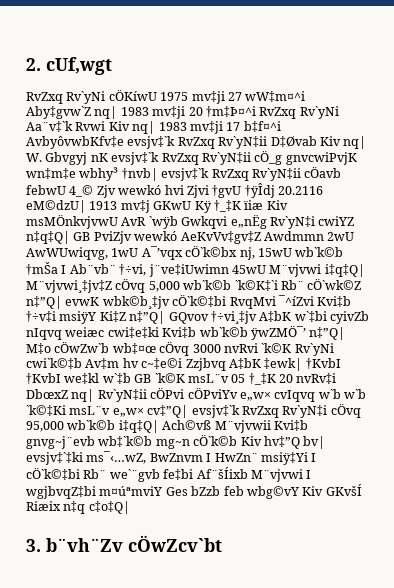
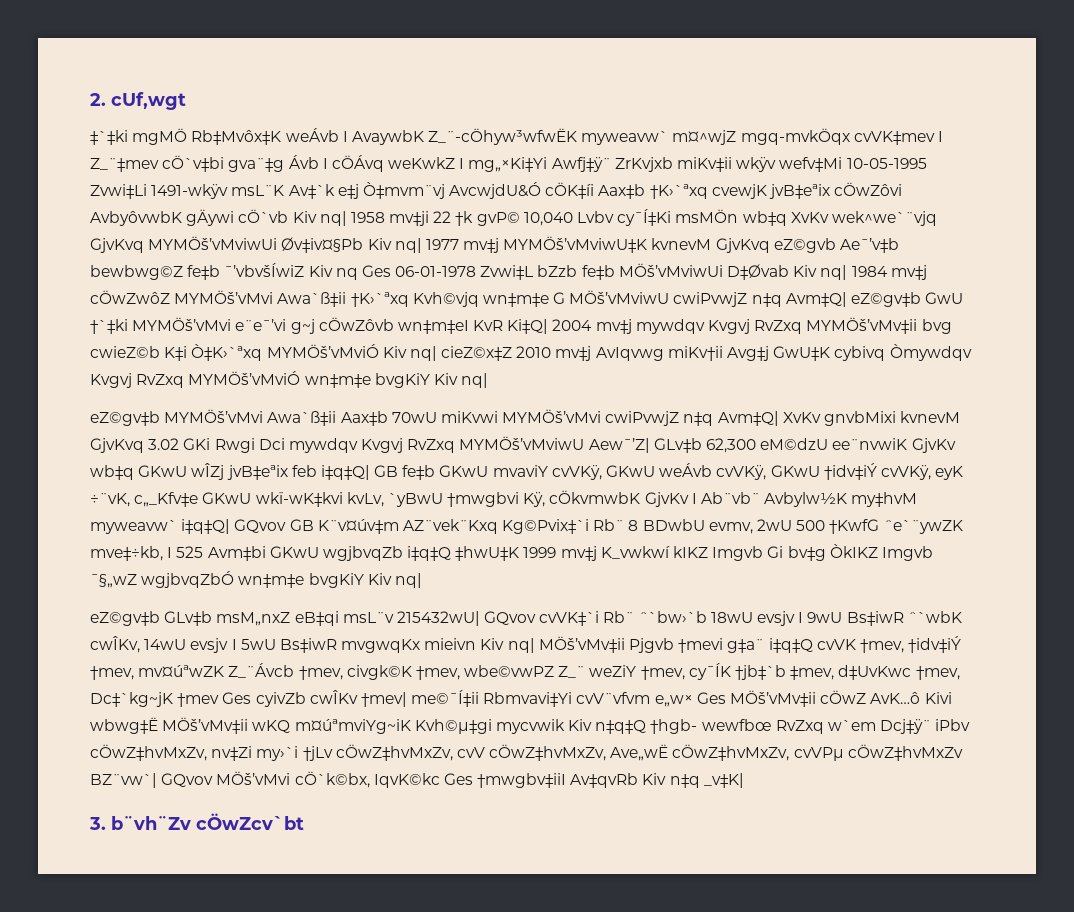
- RvZxq Rv`yNi cÖKíwU 1975 mv‡ji 27 wW‡m¤^i Aby‡gvw`Z nq| 1983 mv‡ji 20 †m‡Þ¤^i RvZxq Rv`yNi Aa¨v‡`k Rvwi Kiv nq| 1983 mv‡ji 17 b‡f¤^i AvbyôvwbKfv‡e evsjv‡`k RvZxq Rv`yN‡ii D‡Øvab Kiv nq| W. Gbvgyj nK evsjv‡`k RvZxq Rv`yN‡ii cÖ_g gnvcwiPvjK wn‡m‡e wbhy³ †nvb| evsjv‡`k RvZxq Rv`yN‡ii cÖavb febwU 4_© Zjv wewkó hvi Zjvi †gvU †ÿÎdj 20.2116 eM©dzU| 1913 mv‡j GKwU Kÿ †_‡K ïiæ Kiv msMÖnkvjvwU AvR `wÿb Gwkqvi e„nËg Rv`yN‡i cwiYZ n‡q‡Q| GB PviZjv wewkó AeKvVv‡gv‡Z Awdmmn 2wU AwWUwiqvg, 1wU A¯’vqx cÖ`k©bx nj, 15wU wb`k©b †mŠa I Ab¨vb¨ †÷vi, j¨ve‡iUwimn 45wU M¨vjvwi i‡q‡Q| M¨vjvwi¸‡jv‡Z cÖvq 5,000 wb`k©b `k©K‡`i Rb¨ cÖ`wk©Z n‡”Q| evwK wbk©b¸‡jv cÖ`k©‡bi RvqMvi ¯^íZvi Kvi‡b †÷v‡i msiÿY Ki‡Z n‡”Q| GQvov †÷vi¸‡jv A‡bK w`‡bi cyivZb nIqvq weiæc cwi‡e‡ki Kvi‡b wb`k©b ÿwZMÖ¯’ n‡”Q| M‡o cÖwZw`b wb‡¤œ cÖvq 3000 nvRvi `k©K Rv`yNi cwi`k©‡b Av‡m hv c~‡e©i Zzjbvq A‡bK ‡ewk| †KvbI †KvbI we‡kl w`‡b GB `k©K msL¨v 05 †_‡K 20 nvRv‡i DbœxZ nq| Rv`yN‡ii cÖPvi cÖPviYv e„w× cvIqvq w`b w`b `k©‡Ki msL¨v e„w× cv‡”Q| evsjv‡`k RvZxq Rv`yN‡i cÖvq 95,000 wb`k©b i‡q‡Q| Ach©vß M¨vjvwii Kvi‡b gnvg~j¨evb wb‡`k©b mg~n cÖ`k©b Kiv hv‡”Q bv| evsjv‡`‡ki ms¯‹…wZ, BwZnvm I HwZn¨ msiÿ‡Yi I cÖ`k©‡bi Rb¨ we`¨gvb fe‡bi Af¨šÍixb M¨vjvwi I wgjbvqZ‡bi m¤úªmviY Ges bZzb feb wbg©vY Kiv GKvšÍ Riæix n‡q c‡o‡Q|
+ ‡`‡ki mgMÖ Rb‡Mvôx‡K weÁvb I AvaywbK Z_¨-cÖhyw³wfwËK myweavw` m¤^wjZ mgq-mvkÖqx cvVK‡mev I Z_¨‡mev cÖ`v‡bi gva¨‡g Ávb I cÖÁvq weKwkZ I mg„×Ki‡Yi Awfj‡ÿ¨ ZrKvjxb miKv‡ii wkÿv wefv‡Mi 10-05-1995 Zvwi‡Li 1491-wkÿv msL¨K Av‡`k e‡j Ò‡mvm¨vj AvcwjdU&Ó cÖK‡íi Aax‡b †K›`ªxq cvewjK jvB‡eªix cÖwZôvi AvbyôvwbK gÄywi cÖ`vb Kiv nq| 1958 mv‡ji 22 †k gvP© 10,040 Lvbv cy¯Í‡Ki msMÖn wb‡q XvKv wek^we`¨vjq GjvKvq MYMÖš’vMviwUi Øv‡iv¤§Pb Kiv nq| 1977 mv‡j MYMÖš’vMviwU‡K kvnevM GjvKvq eZ©gvb Ae¯’v‡b bewbwg©Z fe‡b ¯’vbvšÍwiZ Kiv nq Ges 06-01-1978 Zvwi‡L bZzb fe‡b MÖš’vMviwUi D‡Øvab Kiv nq| 1984 mv‡j cÖwZwôZ MYMÖš’vMvi Awa`ß‡ii †K›`ªxq Kvh©vjq wn‡m‡e G MÖš’vMviwU cwiPvwjZ n‡q Avm‡Q| eZ©gv‡b GwU †`‡ki MYMÖš’vMvi e¨e¯’vi g~j cÖwZôvb wn‡m‡eI KvR Ki‡Q| 2004 mv‡j mywdqv Kvgvj RvZxq MYMÖš’vMv‡ii bvg cwieZ©b K‡i Ò‡K›`ªxq MYMÖš’vMviÓ Kiv nq| cieZ©x‡Z 2010 mv‡j AvIqvwg miKv†ii Avg‡j GwU‡K cybivq Òmywdqv Kvgvj RvZxq MYMÖš’vMviÓ wn‡m‡e bvgKiY Kiv nq|
+ eZ©gv‡b MYMÖš’vMvi Awa`ß‡ii Aax‡b 70wU miKvwi MYMÖš’vMvi cwiPvwjZ n‡q Avm‡Q| XvKv gnvbMixi kvnevM GjvKvq 3.02 GKi Rwgi Dci mywdqv Kvgvj RvZxq MYMÖš’vMviwU Aew¯’Z| GLv‡b 62,300 eM©dzU ee¨nvwiK GjvKv wb‡q GKwU wÎZj jvB‡eªix feb i‡q‡Q| GB fe‡b GKwU mvaviY cvVKÿ, GKwU weÁvb cvVKÿ, GKwU †idv‡iÝ cvVKÿ, eyK ÷¨vK, c„_Kfv‡e GKwU wkï-wK‡kvi kvLv, `yBwU †mwgbvi Kÿ, cÖkvmwbK GjvKv I Ab¨vb¨ Avbylw½K my‡hvM myweavw` i‡q‡Q| GQvov GB K¨v¤úv‡m AZ¨vek¨Kxq Kg©Pvix‡`i Rb¨ 8 BDwbU evmv, 2wU 500 †KwfG ˆe`¨ywZK mve‡÷kb, I 525 Avm‡bi GKwU wgjbvqZb i‡q‡Q ‡hwU‡K 1999 mv‡j K_vwkwí kIKZ Imgvb Gi bv‡g ÒkIKZ Imgvb ¯§„wZ wgjbvqZbÓ wn‡m‡e bvgKiY Kiv nq|
+ eZ©gv‡b GLv‡b msM„nxZ eB‡qi msL¨v 215432wU| GQvov cvVK‡`i Rb¨ ˆ`bw›`b 18wU evsjv I 9wU Bs‡iwR ˆ`wbK cwÎKv, 14wU evsjv I 5wU Bs‡iwR mvgwqKx mieivn Kiv nq| MÖš’vMv‡ii Pjgvb †mevi g‡a¨ i‡q‡Q cvVK †mev, †idv‡iÝ †mev, mv¤úªwZK Z_¨Ávcb †mev, civgk©K †mev, wbe©vwPZ Z_¨ weZiY †mev, cy¯ÍK †jb‡`b ‡mev, d‡UvKwc †mev, Dc‡`kg~jK †mev Ges cyivZb cwÎKv †mev| me©¯Í‡ii Rbmvavi‡Yi cvV¨vfvm e„w× Ges MÖš’vMv‡ii cÖwZ AvK…ô Kivi wbwg‡Ë MÖš’vMv‡ii wKQ m¤úªmviYg~iK Kvh©µ‡gi mycvwik Kiv n‡q‡Q †hgb- wewfbœ RvZxq w`em Dcj‡ÿ¨ iPbv cÖwZ‡hvMxZv, nv‡Zi my›`i †jLv cÖwZ‡hvMxZv, cvV cÖwZ‡hvMxZv, Ave„wË cÖwZ‡hvMxZv, cvVPµ cÖwZ‡hvMxZv BZ¨vw`| GQvov MÖš’vMvi cÖ`k©bx, IqvK©kc Ges †mwgbv‡iiI Av‡qvRb Kiv n‡q _v‡K|

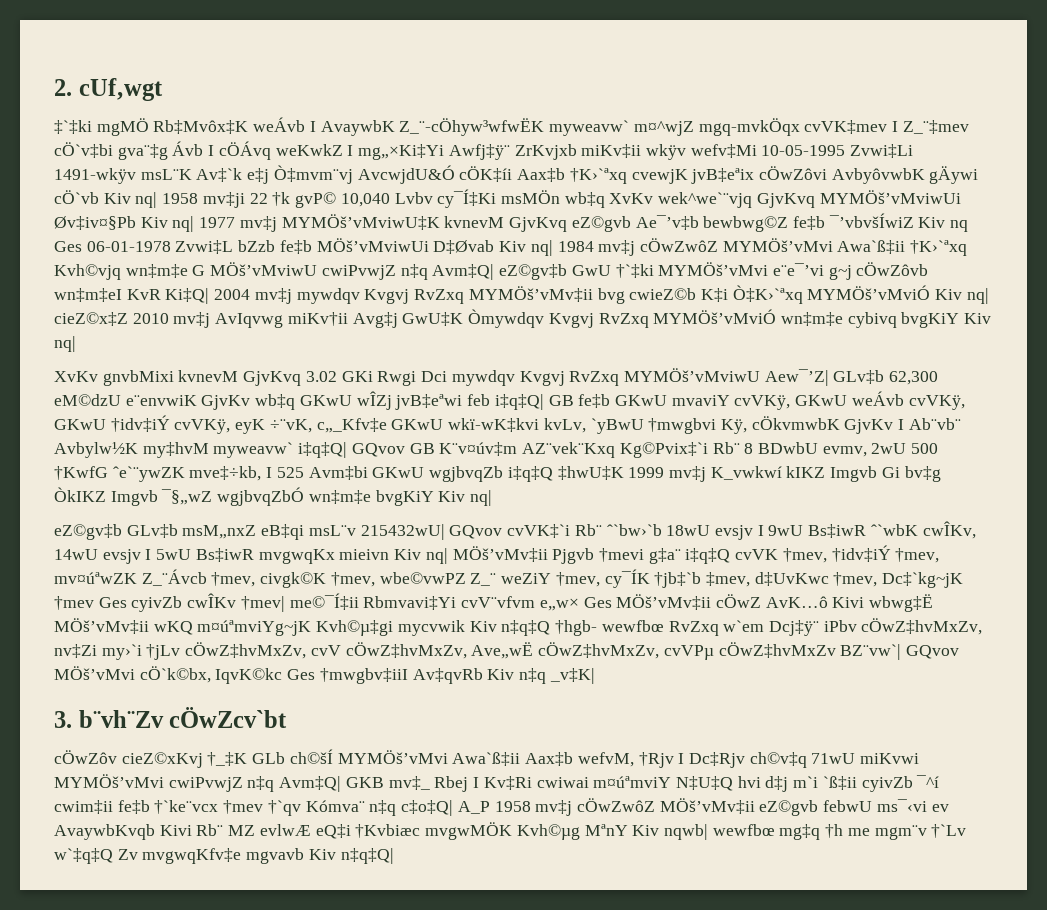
- ‡`‡ki mgMÖ Rb‡Mvôx‡K weÁvb I AvaywbK Z_¨-cÖhyw³wfwËK myweavw` m¤^wjZ mgq-mvkÖqx cvVK‡mev I Z_¨‡mev cÖ`v‡bi gva¨‡g Ávb I cÖÁvq weKwkZ I mg„×Ki‡Yi Awfj‡ÿ¨ ZrKvjxb miKv‡ii wkÿv wefv‡Mi 10-05-1995 Zvwi‡Li 1491-wkÿv msL¨K Av‡`k e‡j Ò‡mvm¨vj AvcwjdU&Ó cÖK‡íi Aax‡b †K›`ªxq cvewjK jvB‡eªix cÖwZôvi AvbyôvwbK gÄywi cÖ`vb Kiv nq| 1958 mv‡ji 22 †k gvP© 10,040 Lvbv cy¯Í‡Ki msMÖn wb‡q XvKv wek^we`¨vjq GjvKvq MYMÖš’vMviwUi Øv‡iv¤§Pb Kiv nq| 1977 mv‡j MYMÖš’vMviwU‡K kvnevM GjvKvq eZ©gvb Ae¯’v‡b bewbwg©Z fe‡b ¯’vbvšÍwiZ Kiv nq Ges 06-01-1978 Zvwi‡L bZzb fe‡b MÖš’vMviwUi D‡Øvab Kiv nq| 1984 mv‡j cÖwZwôZ MYMÖš’vMvi Awa`ß‡ii †K›`ªxq Kvh©vjq wn‡m‡e G MÖš’vMviwU cwiPvwjZ n‡q Avm‡Q| eZ©gv‡b GwU †`‡ki MYMÖš’vMvi e¨e¯’vi g~j cÖwZôvb wn‡m‡eI KvR Ki‡Q| 2004 mv‡j mywdqv Kvgvj RvZxq MYMÖš’vMv‡ii bvg cwieZ©b K‡i Ò‡K›`ªxq MYMÖš’vMviÓ Kiv nq| cieZ©x‡Z 2010 mv‡j AvIqvwg miKv†ii Avg‡j GwU‡K cybivq Òmywdqv Kvgvj RvZxq MYMÖš’vMviÓ wn‡m‡e bvgKiY Kiv nq|
- eZ©gv‡b MYMÖš’vMvi Awa`ß‡ii Aax‡b 70wU miKvwi MYMÖš’vMvi cwiPvwjZ n‡q Avm‡Q| XvKv gnvbMixi kvnevM GjvKvq 3.02 GKi Rwgi Dci mywdqv Kvgvj RvZxq MYMÖš’vMviwU Aew¯’Z| GLv‡b 62,300 eM©dzU ee¨nvwiK GjvKv wb‡q GKwU wÎZj jvB‡eªix feb i‡q‡Q| GB fe‡b GKwU mvaviY cvVKÿ, GKwU weÁvb cvVKÿ, GKwU †idv‡iÝ cvVKÿ, eyK ÷¨vK, c„_Kfv‡e GKwU wkï-wK‡kvi kvLv, `yBwU †mwgbvi Kÿ, cÖkvmwbK GjvKv I Ab¨vb¨ Avbylw½K my‡hvM myweavw` i‡q‡Q| GQvov GB K¨v¤úv‡m AZ¨vek¨Kxq Kg©Pvix‡`i Rb¨ 8 BDwbU evmv, 2wU 500 †KwfG ˆe`¨ywZK mve‡÷kb, I 525 Avm‡bi GKwU wgjbvqZb i‡q‡Q ‡hwU‡K 1999 mv‡j K_vwkwí kIKZ Imgvb Gi bv‡g ÒkIKZ Imgvb ¯§„wZ wgjbvqZbÓ wn‡m‡e bvgKiY Kiv nq|
+ ‡`‡ki mgMÖ Rb‡Mvôx‡K weÁvb I AvaywbK Z_¨-cÖhyw³wfwËK myweavw` m¤^wjZ mgq-mvkÖqx cvVK‡mev I Z_¨‡mev cÖ`v‡bi gva¨‡g Ávb I cÖÁvq weKwkZ I mg„×Ki‡Yi Awfj‡ÿ¨ ZrKvjxb miKv‡ii wkÿv wefv‡Mi 10-05-1995 Zvwi‡Li 1491-wkÿv msL¨K Av‡`k e‡j Ò‡mvm¨vj AvcwjdU&Ó cÖK‡íi Aax‡b †K›`ªxq cvewjK jvB‡eªix cÖwZôvi AvbyôvwbK gÄywi cÖ`vb Kiv nq| 1958 mv‡ji 22 †k gvP© 10,040 Lvbv cy¯Í‡Ki msMÖn wb‡q XvKv wek^we`¨vjq GjvKvq MYMÖš’vMviwUi Øv‡iv¤§Pb Kiv nq| 1977 mv‡j MYMÖš’vMviwU‡K kvnevM GjvKvq eZ©gvb Ae¯’v‡b bewbwg©Z fe‡b ¯’vbvšÍwiZ Kiv nq Ges 06-01-1978 Zvwi‡L bZzb fe‡b MÖš’vMviwUi D‡Øvab Kiv nq| 1984 mv‡j cÖwZwôZ MYMÖš’vMvi Awa`ß‡ii †K›`ªxq Kvh©vjq wn‡m‡e G MÖš’vMviwU cwiPvwjZ n‡q Avm‡Q| eZ©gv‡b GwU †`‡ki MYMÖš’vMvi e¨e¯’vi g~j cÖwZôvb wn‡m‡eI KvR Ki‡Q| 2004 mv‡j mywdqv Kvgvj RvZxq MYMÖš’vMv‡ii bvg cwieZ©b K‡i Ò‡K›`ªxq MYMÖš’vMviÓ Kiv nq| cieZ©x‡Z 2010 mv‡j AvIqvwg miKv†ii Avg‡j GwU‡K Òmywdqv Kvgvj RvZxq MYMÖš’vMviÓ wn‡m‡e cybivq bvgKiY Kiv nq|
+ XvKv gnvbMixi kvnevM GjvKvq 3.02 GKi Rwgi Dci mywdqv Kvgvj RvZxq MYMÖš’vMviwU Aew¯’Z| GLv‡b 62,300 eM©dzU e¨envwiK GjvKv wb‡q GKwU wÎZj jvB‡eªwi feb i‡q‡Q| GB fe‡b GKwU mvaviY cvVKÿ, GKwU weÁvb cvVKÿ, GKwU †idv‡iÝ cvVKÿ, eyK ÷¨vK, c„_Kfv‡e GKwU wkï-wK‡kvi kvLv, `yBwU †mwgbvi Kÿ, cÖkvmwbK GjvKv I Ab¨vb¨ Avbylw½K my‡hvM myweavw` i‡q‡Q| GQvov GB K¨v¤úv‡m AZ¨vek¨Kxq Kg©Pvix‡`i Rb¨ 8 BDwbU evmv, 2wU 500 †KwfG ˆe`¨ywZK mve‡÷kb, I 525 Avm‡bi GKwU wgjbvqZb i‡q‡Q ‡hwU‡K 1999 mv‡j K_vwkwí kIKZ Imgvb Gi bv‡g ÒkIKZ Imgvb ¯§„wZ wgjbvqZbÓ wn‡m‡e bvgKiY Kiv nq|
- eZ©gv‡b GLv‡b msM„nxZ eB‡qi msL¨v 215432wU| GQvov cvVK‡`i Rb¨ ˆ`bw›`b 18wU evsjv I 9wU Bs‡iwR ˆ`wbK cwÎKv, 14wU evsjv I 5wU Bs‡iwR mvgwqKx mieivn Kiv nq| MÖš’vMv‡ii Pjgvb †mevi g‡a¨ i‡q‡Q cvVK †mev, †idv‡iÝ †mev, mv¤úªwZK Z_¨Ávcb †mev, civgk©K †mev, wbe©vwPZ Z_¨ weZiY †mev, cy¯ÍK †jb‡`b ‡mev, d‡UvKwc †mev, Dc‡`kg~jK †mev Ges cyivZb cwÎKv †mev| me©¯Í‡ii Rbmvavi‡Yi cvV¨vfvm e„w× Ges MÖš’vMv‡ii cÖwZ AvK…ô Kivi wbwg‡Ë MÖš’vMv‡ii wKQ m¤úªmviYg~iK Kvh©µ‡gi mycvwik Kiv n‡q‡Q †hgb- wewfbœ RvZxq w`em Dcj‡ÿ¨ iPbv cÖwZ‡hvMxZv, nv‡Zi my›`i †jLv cÖwZ‡hvMxZv, cvV cÖwZ‡hvMxZv, Ave„wË cÖwZ‡hvMxZv, cvVPµ cÖwZ‡hvMxZv BZ¨vw`| GQvov MÖš’vMvi cÖ`k©bx, IqvK©kc Ges †mwgbv‡iiI Av‡qvRb Kiv n‡q _v‡K|
+ eZ©gv‡b GLv‡b msM„nxZ eB‡qi msL¨v 215432wU| GQvov cvVK‡`i Rb¨ ˆ`bw›`b 18wU evsjv I 9wU Bs‡iwR ˆ`wbK cwÎKv, 14wU evsjv I 5wU Bs‡iwR mvgwqKx mieivn Kiv nq| MÖš’vMv‡ii Pjgvb †mevi g‡a¨ i‡q‡Q cvVK †mev, †idv‡iÝ †mev, mv¤úªwZK Z_¨Ávcb †mev, civgk©K †mev, wbe©vwPZ Z_¨ weZiY †mev, cy¯ÍK †jb‡`b ‡mev, d‡UvKwc †mev, Dc‡`kg~jK †mev Ges cyivZb cwÎKv †mev| me©¯Í‡ii Rbmvavi‡Yi cvV¨vfvm e„w× Ges MÖš’vMv‡ii cÖwZ AvK…ô Kivi wbwg‡Ë MÖš’vMv‡ii wKQ m¤úªmviYg~jK Kvh©µ‡gi mycvwik Kiv n‡q‡Q †hgb- wewfbœ RvZxq w`em Dcj‡ÿ¨ iPbv cÖwZ‡hvMxZv, nv‡Zi my›`i †jLv cÖwZ‡hvMxZv, cvV cÖwZ‡hvMxZv, Ave„wË cÖwZ‡hvMxZv, cvVPµ cÖwZ‡hvMxZv BZ¨vw`| GQvov MÖš’vMvi cÖ`k©bx, IqvK©kc Ges †mwgbv‡iiI Av‡qvRb Kiv n‡q _v‡K|
+ cÖwZôv cieZ©xKvj †_‡K GLb ch©šÍ MYMÖš’vMvi Awa`ß‡ii Aax‡b wefvM, †Rjv I Dc‡Rjv ch©v‡q 71wU miKvwi MYMÖš’vMvi cwiPvwjZ n‡q Avm‡Q| GKB mv‡_ Rbej I Kv‡Ri cwiwai m¤úªmviY N‡U‡Q hvi d‡j m`i `ß‡ii cyivZb ¯^í cwim‡ii fe‡b †`ke¨vcx †mev †`qv Kómva¨ n‡q c‡o‡Q| A_P 1958 mv‡j cÖwZwôZ MÖš’vMv‡ii eZ©gvb febwU ms¯‹vi ev AvaywbKvqb Kivi Rb¨ MZ evlwÆ eQ‡i †Kvbiæc mvgwMÖK Kvh©µg MªnY Kiv nqwb| wewfbœ mg‡q †h me mgm¨v †`Lv w`‡q‡Q Zv mvgwqKfv‡e mgvavb Kiv n‡q‡Q|

